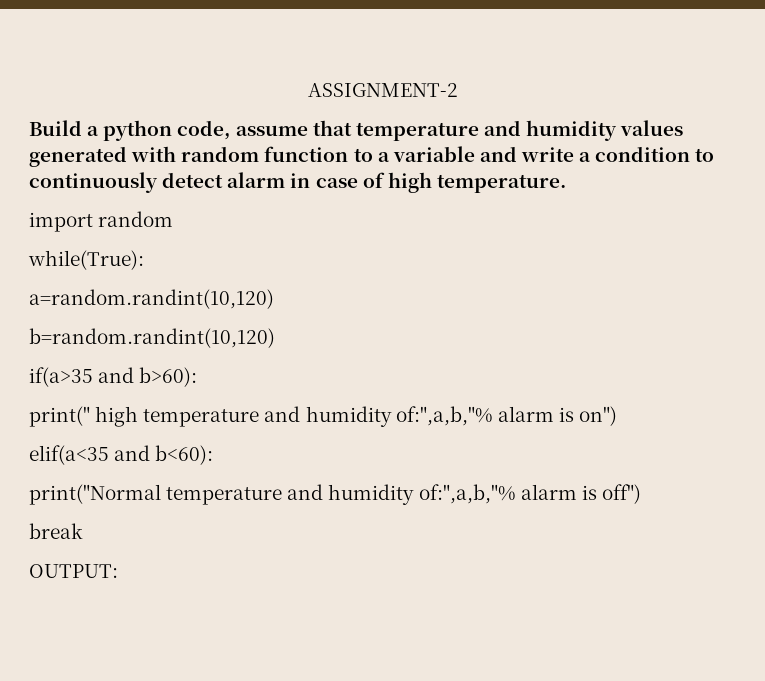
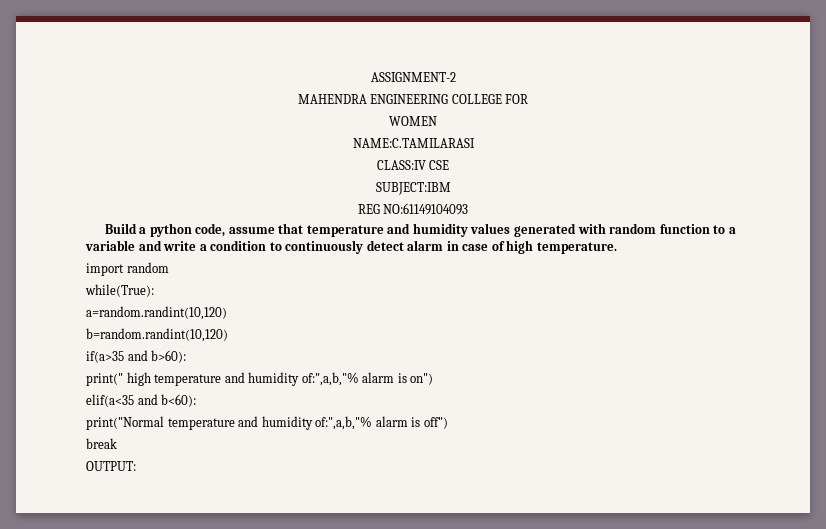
+ MAHENDRA ENGINEERING COLLEGE FOR
+ WOMEN
+ NAME:C.TAMILARASI
+ CLASS:IV CSE
+ SUBJECT:IBM
+ REG NO:61149104093

